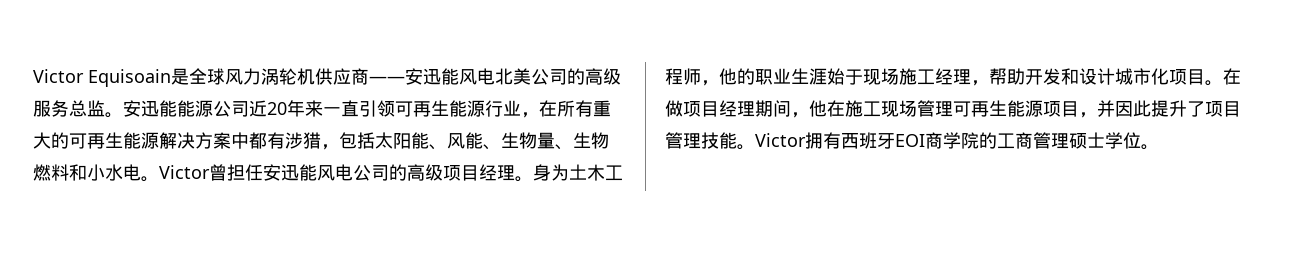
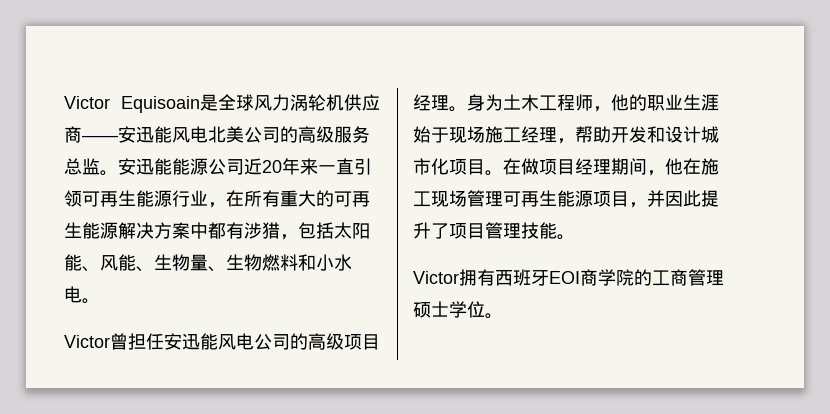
- 安迅能能源公司近20年来一直引领可再生能源行业，在所有重大的可再生能源解决方案中都有涉猎，包括太阳能、风能、生物量、生物燃料和小水电。Victor曾担任安迅能风电公司的高级项目经理。
+ 安迅能能源公司近20年来一直引领可再生能源行业，在所有重大的可再生能源解决方案中都有涉猎，包括太阳能、风能、生物量、生物燃料和小水电。
+ Victor曾担任安迅能风电公司的高级项目经理。
- 在做项目经理期间，他在施工现场管理可再生能源项目，并因此提升了项目管理技能。Victor拥有西班牙EOI商学院的工商管理硕士学位。
+ 在做项目经理期间，他在施工现场管理可再生能源项目，并因此提升了项目管理技能。
+ Victor拥有西班牙EOI商学院的工商管理硕士学位。

